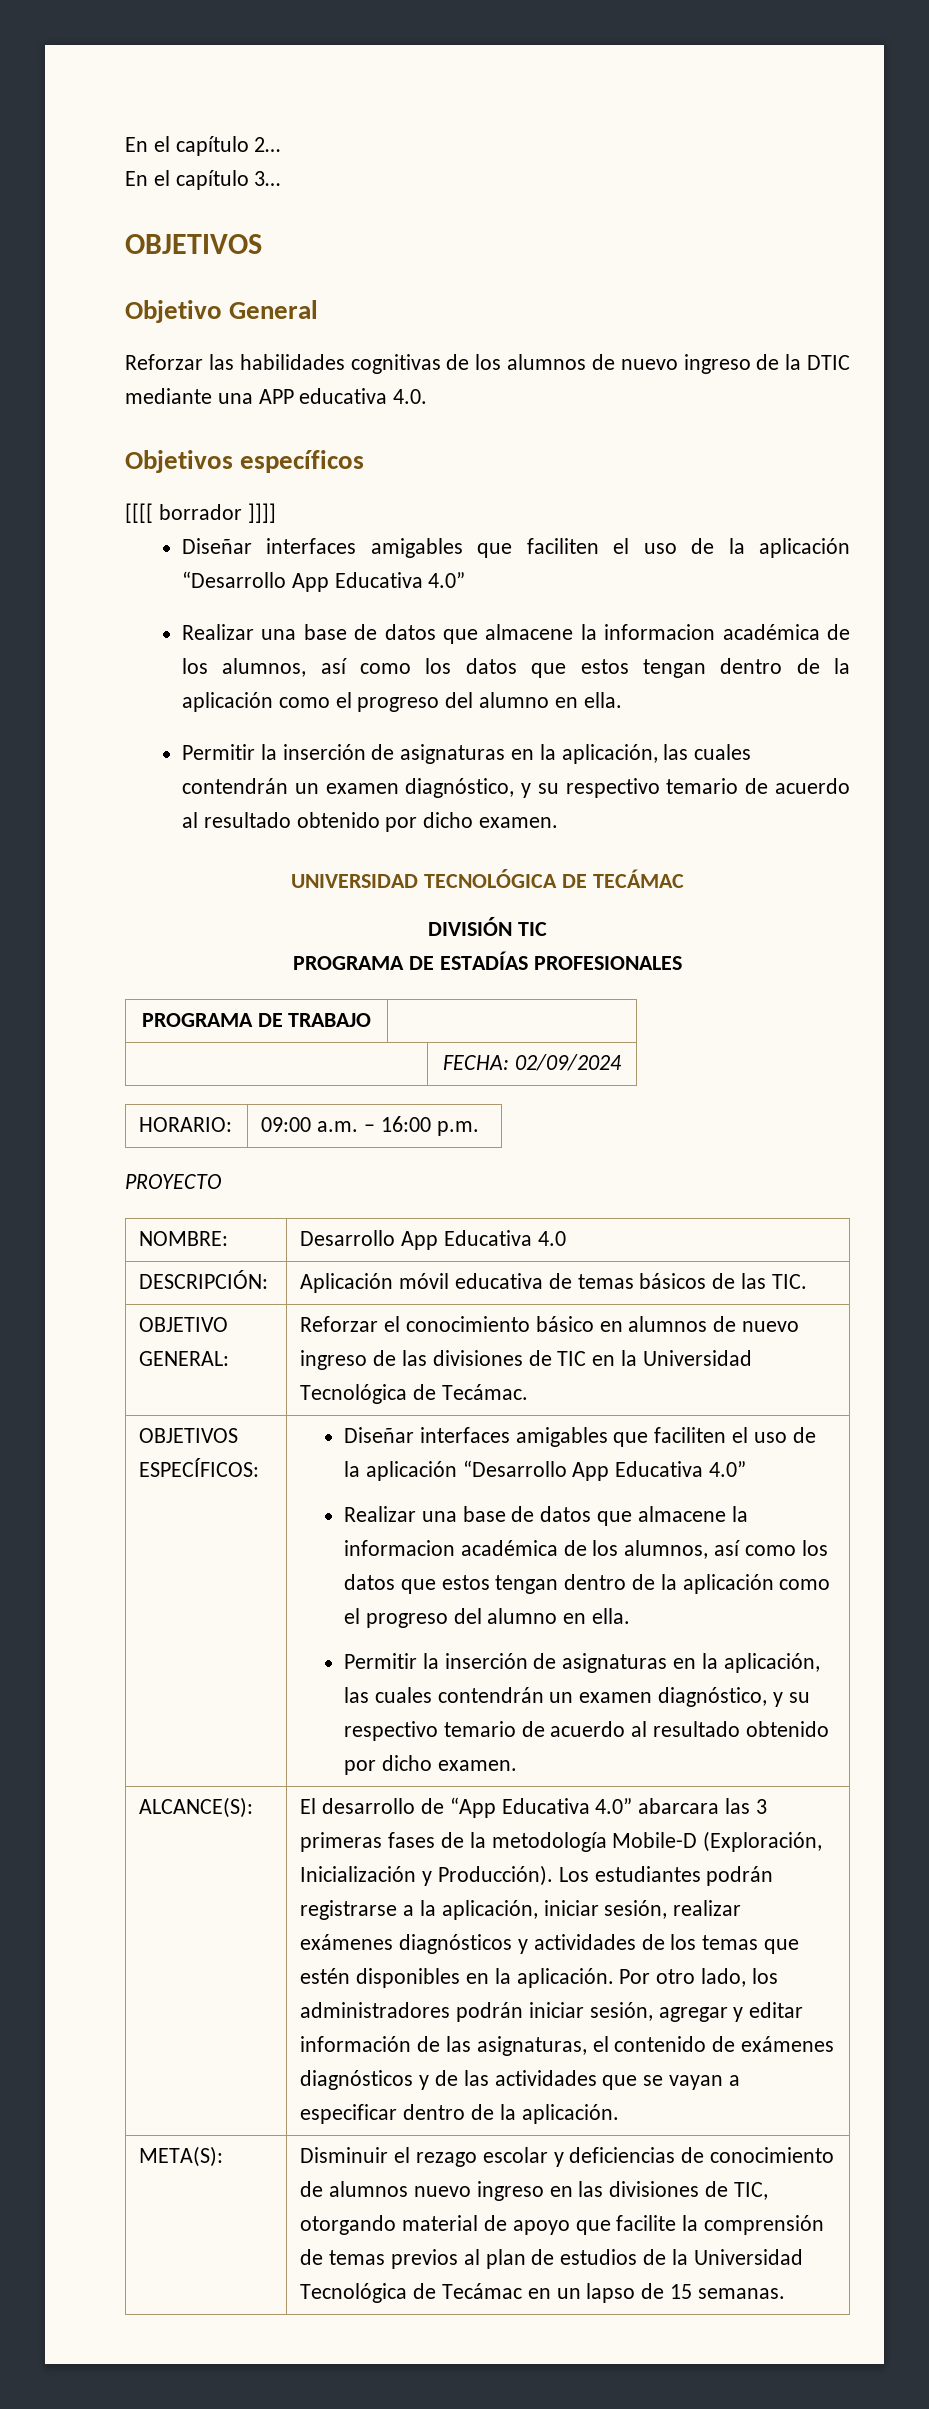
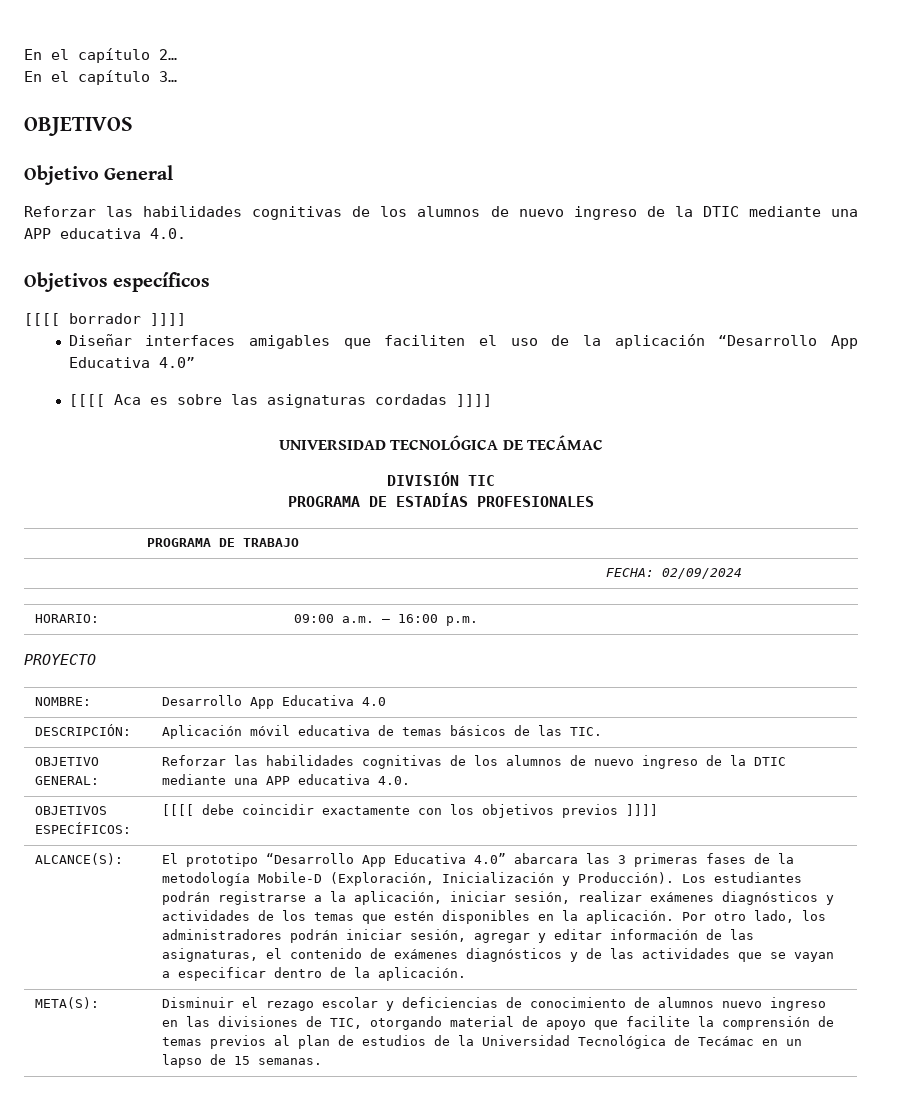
  [[[[ borrador ]]]]
  Diseñar interfaces amigables que faciliten el uso de la aplicación “Desarrollo App Educativa 4.0”
- Realizar una base de datos que almacene la informacion académica de los alumnos, así como los datos que estos tengan dentro de la aplicación como el progreso del alumno en ella.
- Permitir la inserción de asignaturas en la aplicación, las cuales contendrán un examen diagnóstico, y su respectivo temario de acuerdo al resultado obtenido por dicho examen.
+ [[[[ Aca es sobre las asignaturas cordadas ]]]]
- OBJETIVO GENERAL: | Reforzar el conocimiento básico en alumnos de nuevo ingreso de las divisiones de TIC en la Universidad Tecnológica de Tecámac.
- OBJETIVOS ESPECÍFICOS: | Diseñar interfaces amigables que faciliten el uso de la aplicación “Desarrollo App Educativa 4.0”
- Realizar una base de datos que almacene la informacion académica de los alumnos, así como los datos que estos tengan dentro de la aplicación como el progreso del alumno en ella.
- Permitir la inserción de asignaturas en la aplicación, las cuales contendrán un examen diagnóstico, y su respectivo temario de acuerdo al resultado obtenido por dicho examen.
+ OBJETIVO GENERAL: | Reforzar las habilidades cognitivas de los alumnos de nuevo ingreso de la DTIC mediante una APP educativa 4.0.
+ OBJETIVOS ESPECÍFICOS: | [[[[ debe coincidir exactamente con los objetivos previos ]]]]
- El desarrollo de “App Educativa 4.0” abarcara las 3 primeras fases de la metodología Mobile-D (Exploración, Inicialización y Producción).
+ El prototipo “Desarrollo App Educativa 4.0” abarcara las 3 primeras fases de la metodología Mobile-D (Exploración, Inicialización y Producción).

